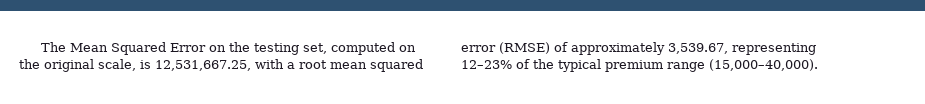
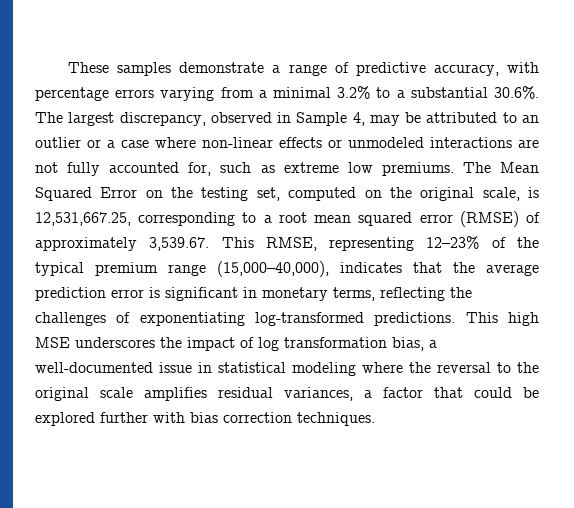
+ These samples demonstrate a range of predictive accuracy, with percentage errors varying from a minimal 3.2% to a substantial 30.6%. The largest discrepancy, observed in Sample 4, may be attributed to an outlier or a case where non-linear effects or unmodeled interactions are not fully accounted for, such as extreme low premiums.
- The Mean Squared Error on the testing set, computed on the original scale, is 12,531,667.25, with a root mean squared error (RMSE) of approximately 3,539.67, representing 12–23% of the typical premium range (15,000–40,000).
+ The Mean Squared Error on the testing set, computed on the original scale, is 12,531,667.25, corresponding to a root mean squared error (RMSE) of approximately 3,539.67. This RMSE, representing 12–23% of the typical premium range (15,000–40,000), indicates that the average prediction error is significant in monetary terms, reflecting the challenges of exponentiating log-transformed predictions. This high MSE underscores the impact of log transformation bias, a well-documented issue in statistical modeling where the reversal to the original scale amplifies residual variances, a factor that could be explored further with bias correction techniques.

